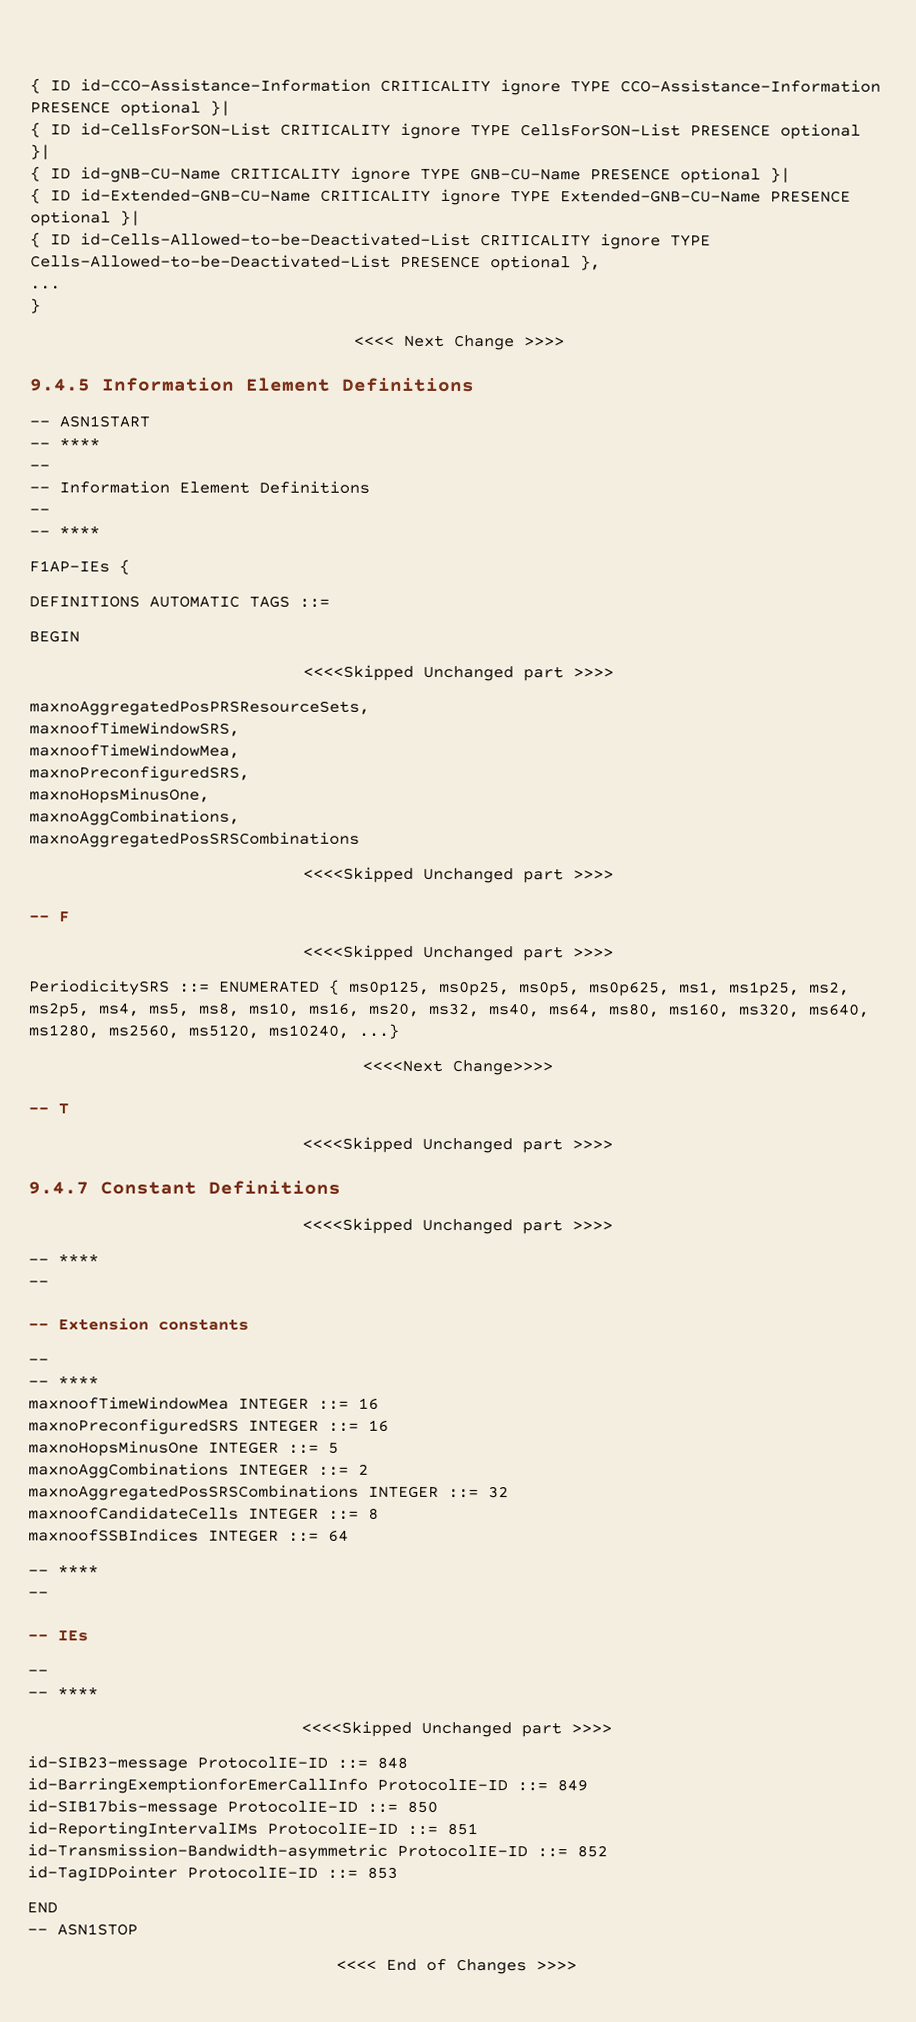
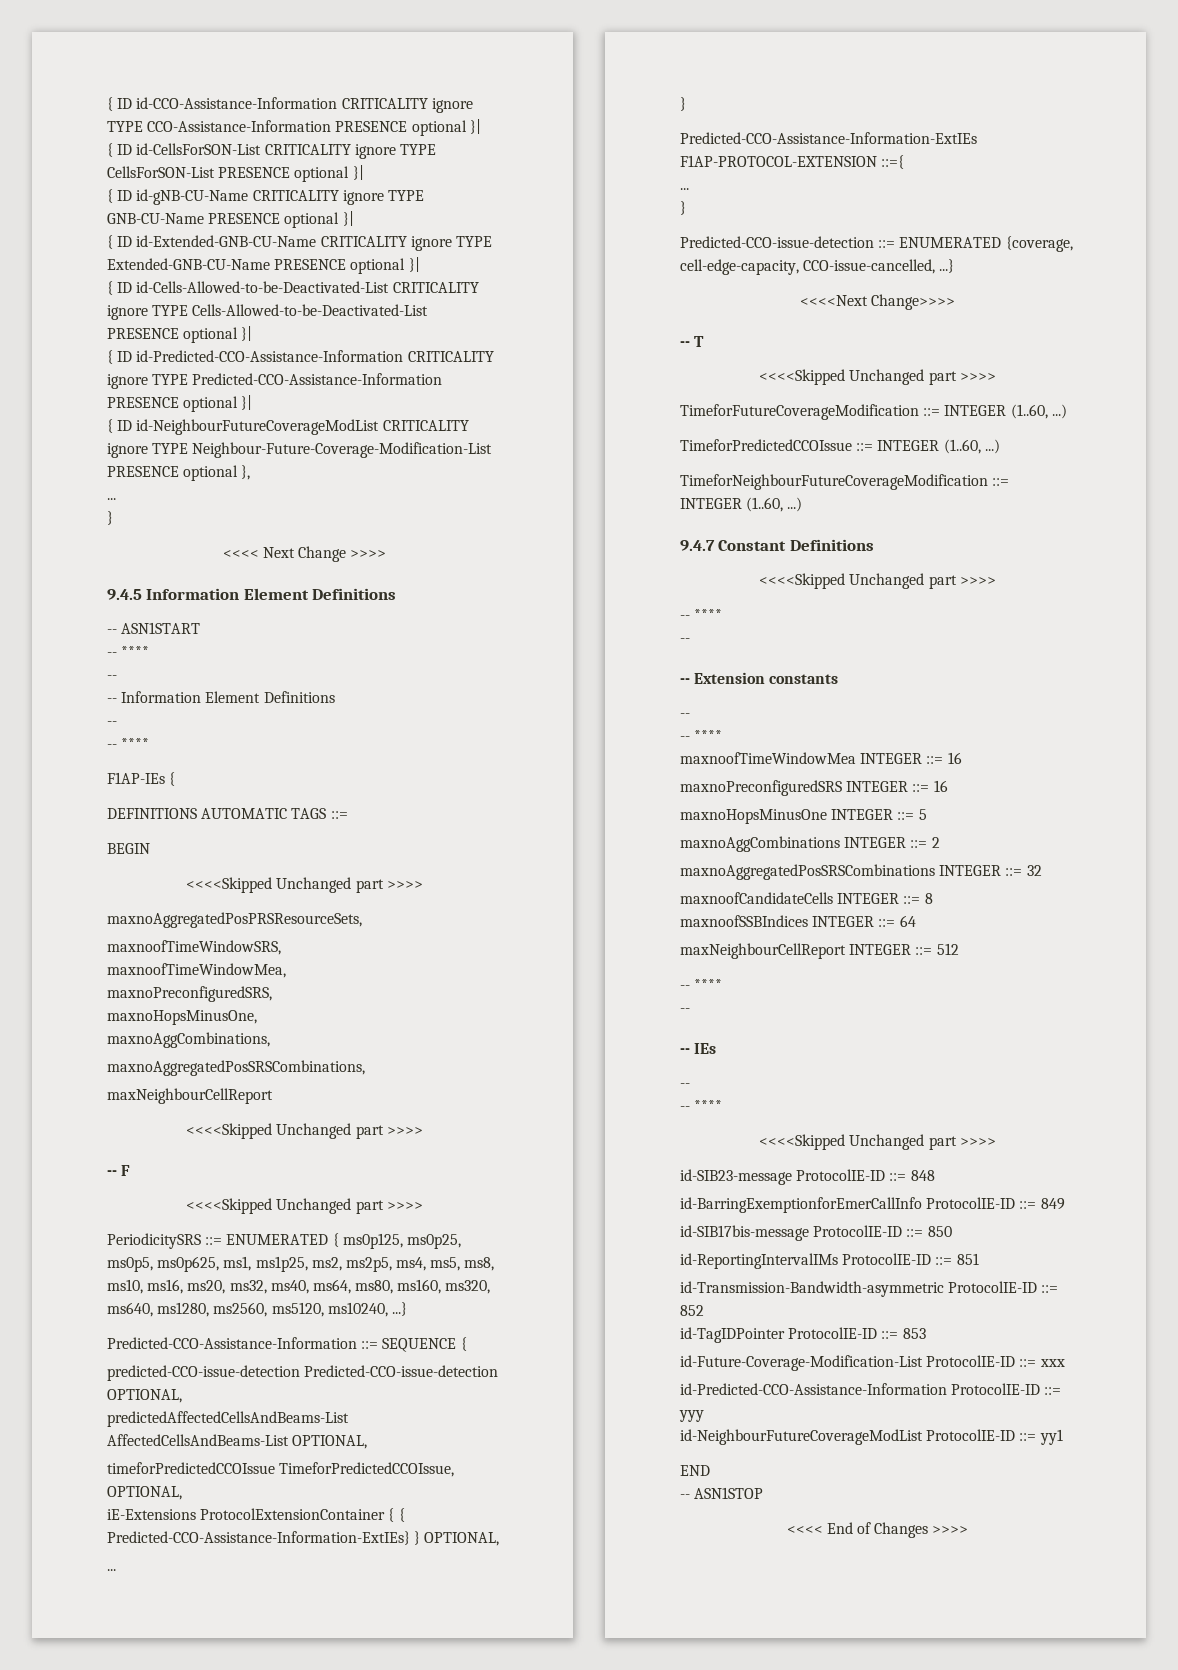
- { ID id-Cells-Allowed-to-be-Deactivated-List CRITICALITY ignore TYPE Cells-Allowed-to-be-Deactivated-List PRESENCE optional },
+ { ID id-Cells-Allowed-to-be-Deactivated-List CRITICALITY ignore TYPE Cells-Allowed-to-be-Deactivated-List PRESENCE optional }|
+ { ID id-Predicted-CCO-Assistance-Information CRITICALITY ignore TYPE Predicted-CCO-Assistance-Information PRESENCE optional }|
+ { ID id-NeighbourFutureCoverageModList CRITICALITY ignore TYPE Neighbour-Future-Coverage-Modification-List PRESENCE optional },
  maxnoAggCombinations,
- maxnoAggregatedPosSRSCombinations
+ maxnoAggregatedPosSRSCombinations,
+ maxNeighbourCellReport
+ Predicted-CCO-Assistance-Information ::= SEQUENCE {
+ predicted-CCO-issue-detection Predicted-CCO-issue-detection OPTIONAL,
+ predictedAffectedCellsAndBeams-List AffectedCellsAndBeams-List OPTIONAL,
+ timeforPredictedCCOIssue TimeforPredictedCCOIssue, OPTIONAL,
+ iE-Extensions ProtocolExtensionContainer { { Predicted-CCO-Assistance-Information-ExtIEs} } OPTIONAL,
+ ...
+ }
+ Predicted-CCO-Assistance-Information-ExtIEs F1AP-PROTOCOL-EXTENSION ::={
+ ...
+ }
+ Predicted-CCO-issue-detection ::= ENUMERATED {coverage, cell-edge-capacity, CCO-issue-cancelled, ...}
+ TimeforFutureCoverageModification ::= INTEGER (1..60, ...)
+ TimeforPredictedCCOIssue ::= INTEGER (1..60, ...)
+ TimeforNeighbourFutureCoverageModification ::= INTEGER (1..60, ...)
+ maxNeighbourCellReport INTEGER ::= 512
+ id-Future-Coverage-Modification-List ProtocolIE-ID ::= xxx
+ id-Predicted-CCO-Assistance-Information ProtocolIE-ID ::= yyy
+ id-NeighbourFutureCoverageModList ProtocolIE-ID ::= yy1

